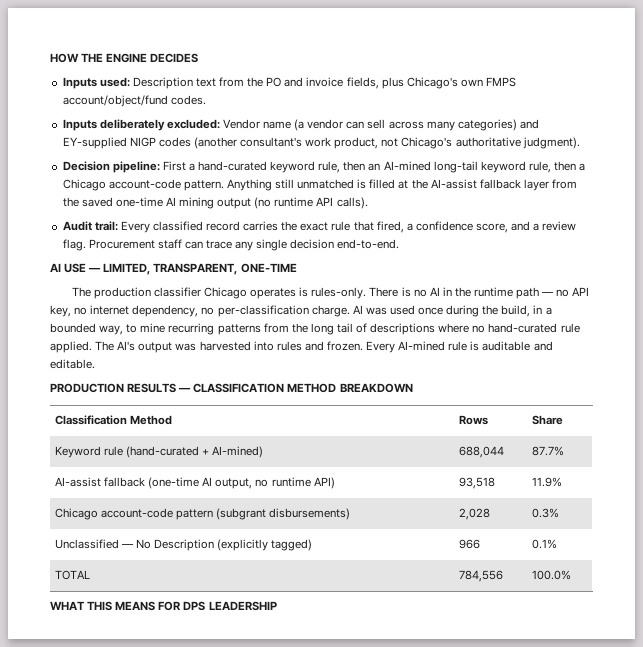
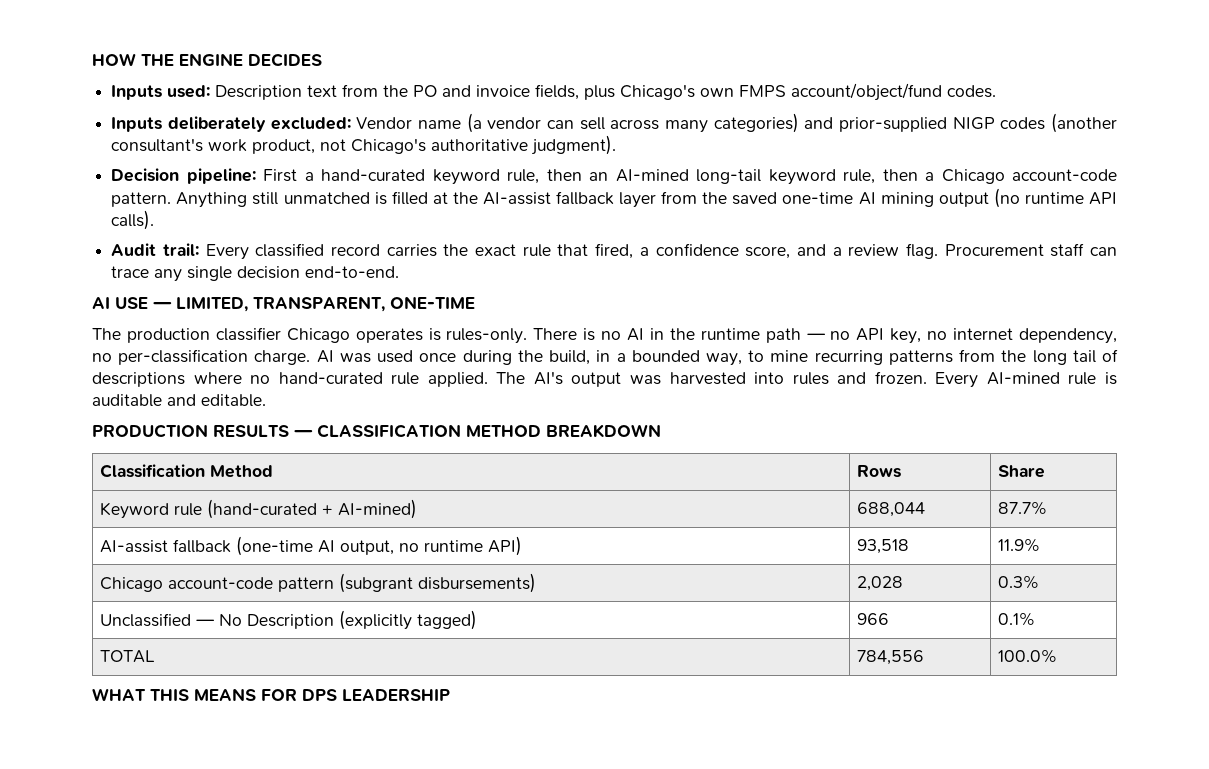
- Inputs deliberately excluded: Vendor name (a vendor can sell across many categories) and EY-supplied NIGP codes (another consultant's work product, not Chicago's authoritative judgment).
+ Inputs deliberately excluded: Vendor name (a vendor can sell across many categories) and prior-supplied NIGP codes (another consultant's work product, not Chicago's authoritative judgment).

